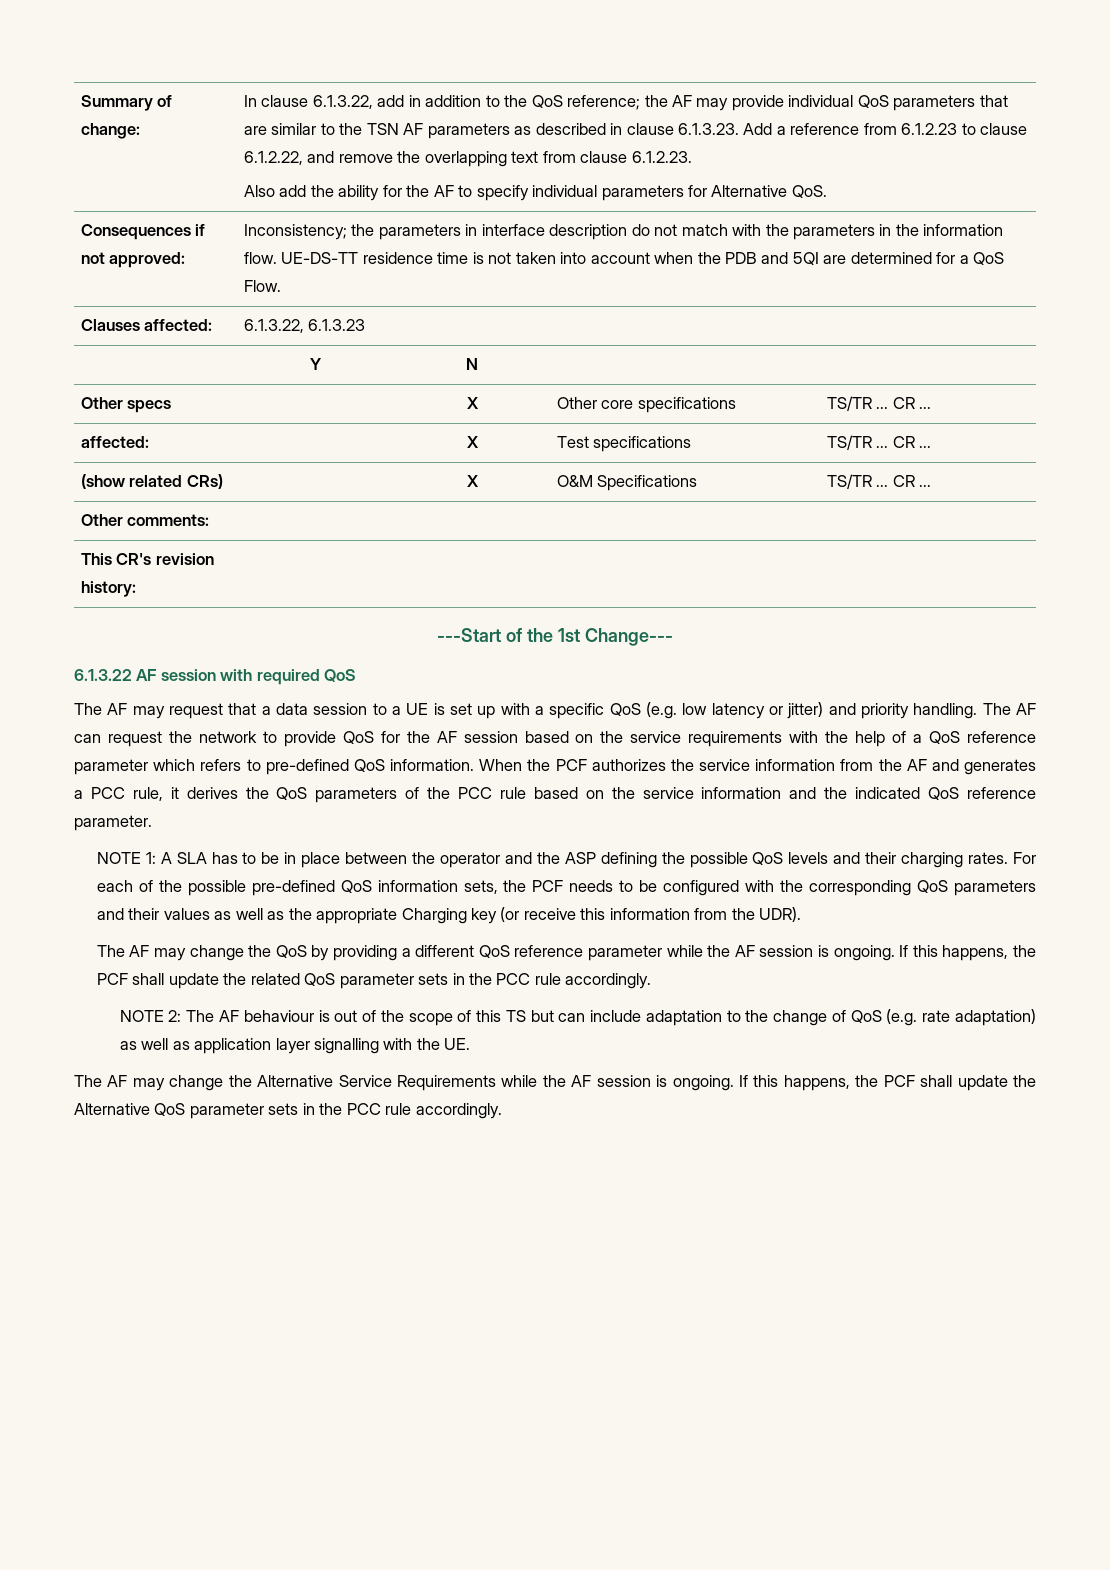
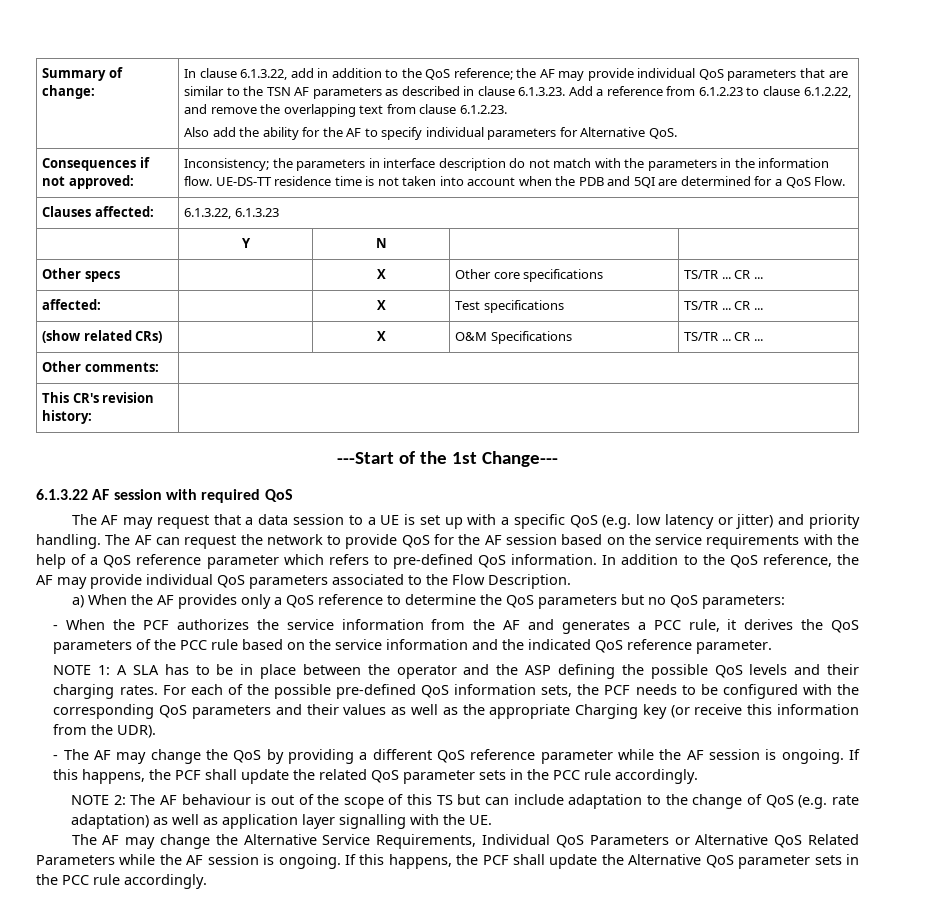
- When the PCF authorizes the service information from the AF and generates a PCC rule, it derives the QoS parameters of the PCC rule based on the service information and the indicated QoS reference parameter.
+ In addition to the QoS reference, the AF may provide individual QoS parameters associated to the Flow Description.
+ a) When the AF provides only a QoS reference to determine the QoS parameters but no QoS parameters:
+ - When the PCF authorizes the service information from the AF and generates a PCC rule, it derives the QoS parameters of the PCC rule based on the service information and the indicated QoS reference parameter.
- The AF may change the QoS by providing a different QoS reference parameter while the AF session is ongoing.
+ - The AF may change the QoS by providing a different QoS reference parameter while the AF session is ongoing.
- The AF may change the Alternative Service Requirements while the AF session is ongoing.
+ The AF may change the Alternative Service Requirements, Individual QoS Parameters or Alternative QoS Related Parameters while the AF session is ongoing.

